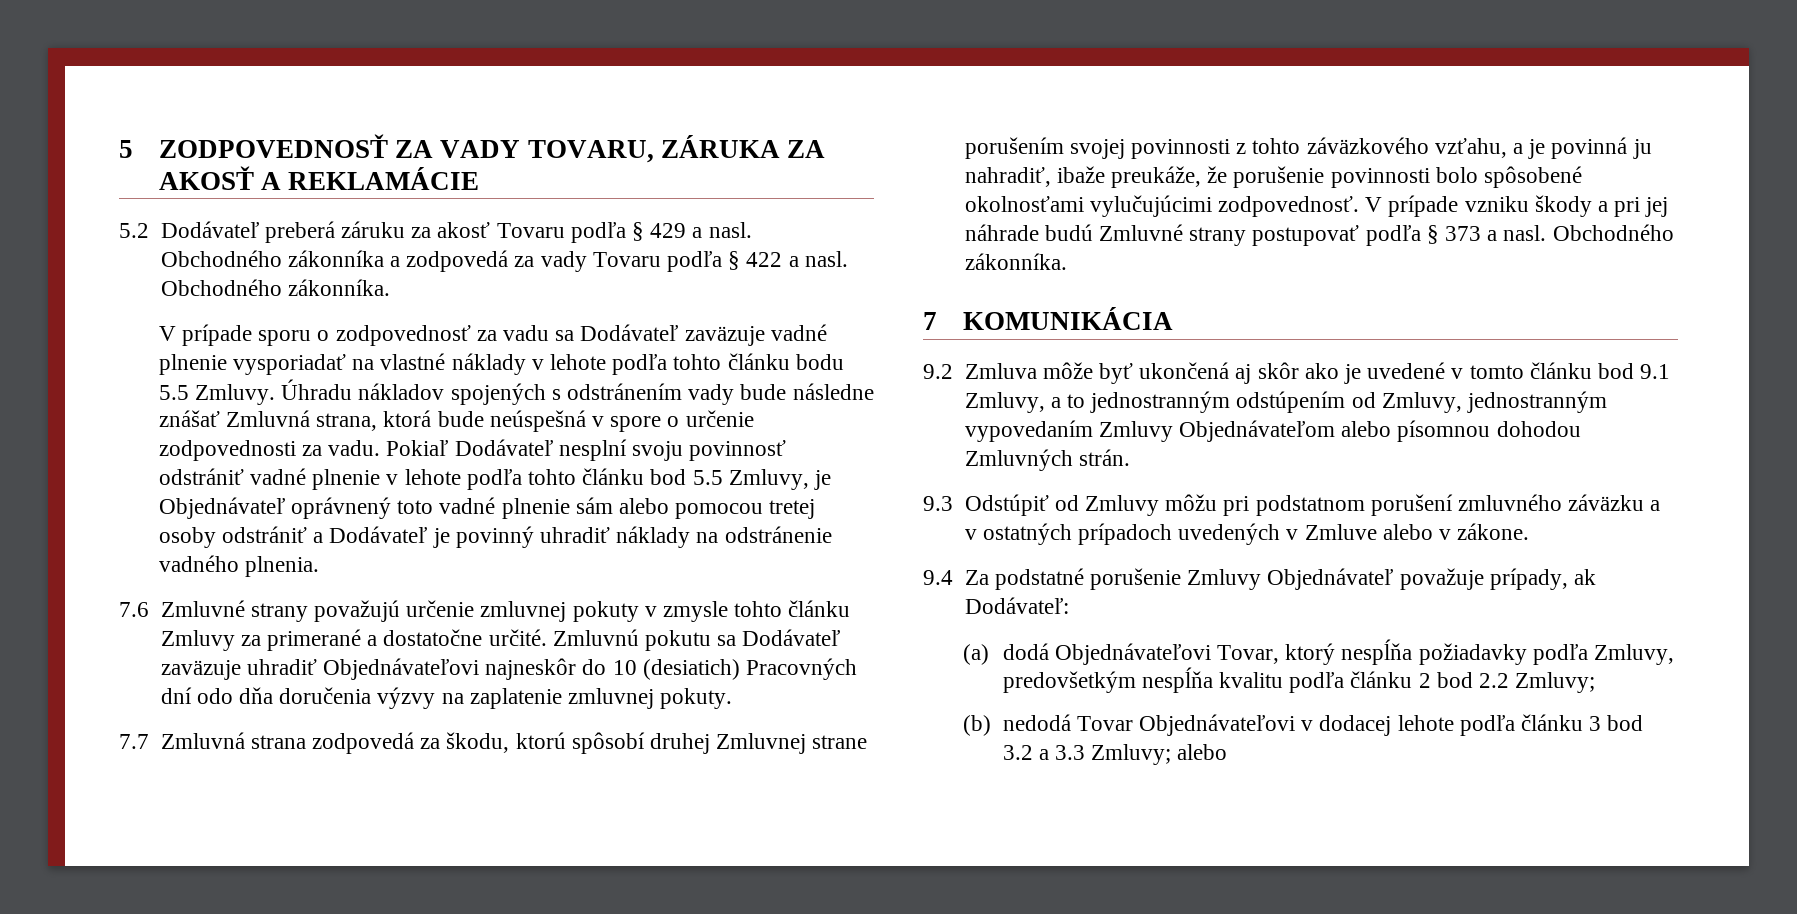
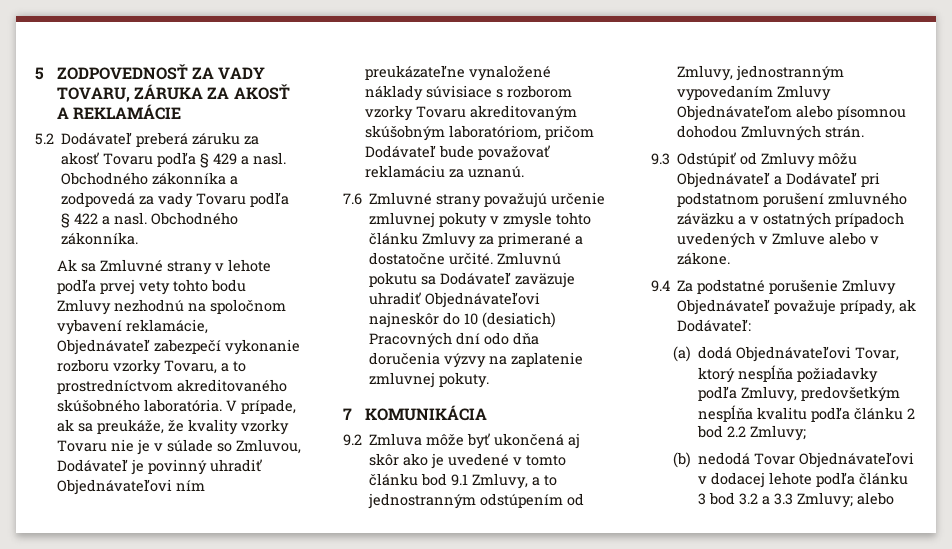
- V prípade sporu o zodpovednosť za vadu sa Dodávateľ zaväzuje vadné plnenie vysporiadať na vlastné náklady v lehote podľa tohto článku bodu 5.5 Zmluvy. Úhradu nákladov spojených s odstránením vady bude následne znášať Zmluvná strana, ktorá bude neúspešná v spore o určenie zodpovednosti za vadu. Pokiaľ Dodávateľ nesplní svoju povinnosť odstrániť vadné plnenie v lehote podľa tohto článku bod 5.5 Zmluvy, je Objednávateľ oprávnený toto vadné plnenie sám alebo pomocou tretej osoby odstrániť a Dodávateľ je povinný uhradiť náklady na odstránenie vadného plnenia.
+ Ak sa Zmluvné strany v lehote podľa prvej vety tohto bodu Zmluvy nezhodnú na spoločnom vybavení reklamácie, Objednávateľ zabezpečí vykonanie rozboru vzorky Tovaru, a to prostredníctvom akreditovaného skúšobného laboratória. V prípade, ak sa preukáže, že kvality vzorky Tovaru nie je v súlade so Zmluvou, Dodávateľ je povinný uhradiť Objednávateľovi ním preukázateľne vynaložené náklady súvisiace s rozborom vzorky Tovaru akreditovaným skúšobným laboratóriom, pričom Dodávateľ bude považovať reklamáciu za uznanú.
- 7.7 Zmluvná strana zodpovedá za škodu, ktorú spôsobí druhej Zmluvnej strane porušením svojej povinnosti z tohto záväzkového vzťahu, a je povinná ju nahradiť, ibaže preukáže, že porušenie povinnosti bolo spôsobené okolnosťami vylučujúcimi zodpovednosť. V prípade vzniku škody a pri jej náhrade budú Zmluvné strany postupovať podľa § 373 a nasl. Obchodného zákonníka.
- 9.3 Odstúpiť od Zmluvy môžu pri podstatnom porušení zmluvného záväzku a v ostatných prípadoch uvedených v Zmluve alebo v zákone.
+ 9.3 Odstúpiť od Zmluvy môžu Objednávateľ a Dodávateľ pri podstatnom porušení zmluvného záväzku a v ostatných prípadoch uvedených v Zmluve alebo v zákone.

